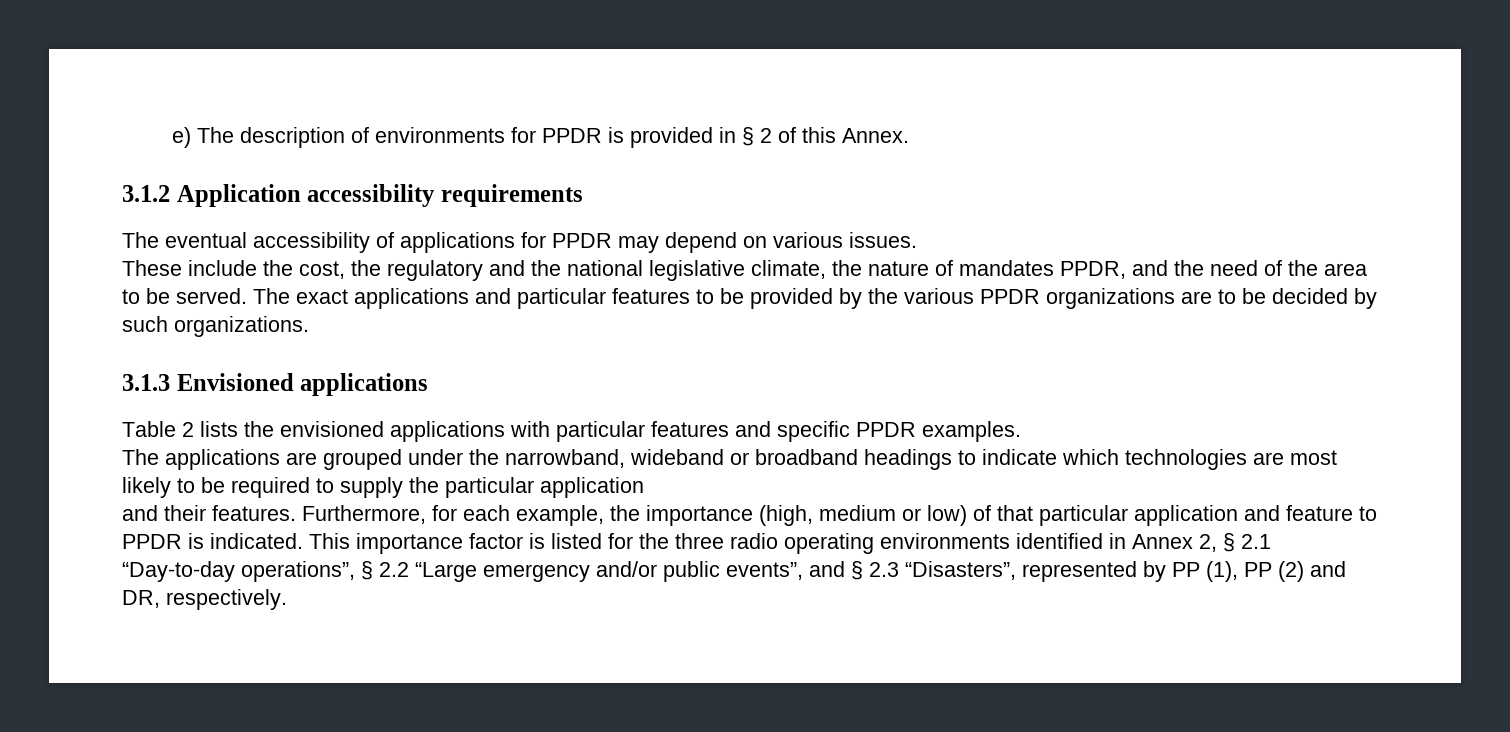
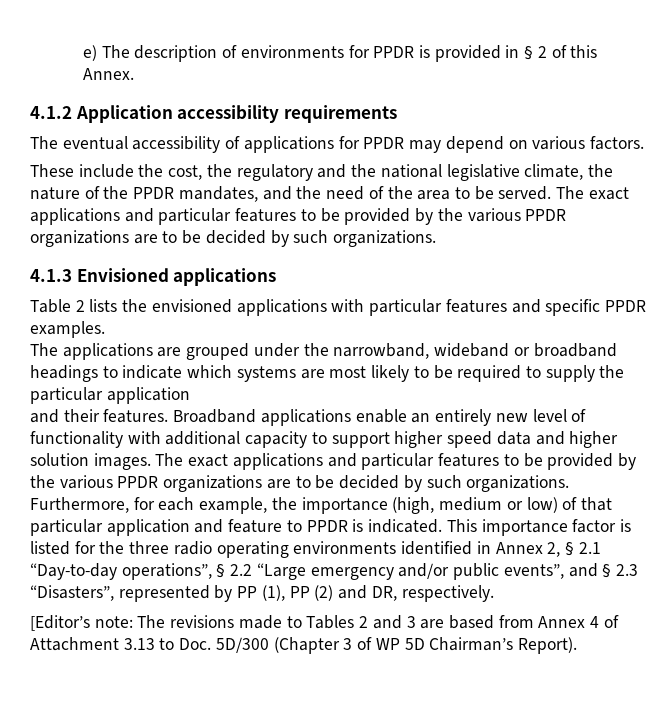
- 3.1.2 Application accessibility requirements
+ 4.1.2 Application accessibility requirements
- The eventual accessibility of applications for PPDR may depend on various issues.
+ The eventual accessibility of applications for PPDR may depend on various factors.
- These include the cost, the regulatory and the national legislative climate, the nature of mandates PPDR, and the need of the area to be served.
+ These include the cost, the regulatory and the national legislative climate, the nature of the PPDR mandates, and the need of the area to be served.
- 3.1.3 Envisioned applications
+ 4.1.3 Envisioned applications
- The applications are grouped under the narrowband, wideband or broadband headings to indicate which technologies are most likely to be required to supply the particular application
+ The applications are grouped under the narrowband, wideband or broadband headings to indicate which systems are most likely to be required to supply the particular application
+ Broadband applications enable an entirely new level of functionality with additional capacity to support higher speed data and higher solution images. The exact applications and particular features to be provided by the various PPDR organizations are to be decided by such organizations.
+ [Editor’s note: The revisions made to Tables 2 and 3 are based from Annex 4 of Attachment 3.13 to Doc. 5D/300 (Chapter 3 of WP 5D Chairman’s Report).

